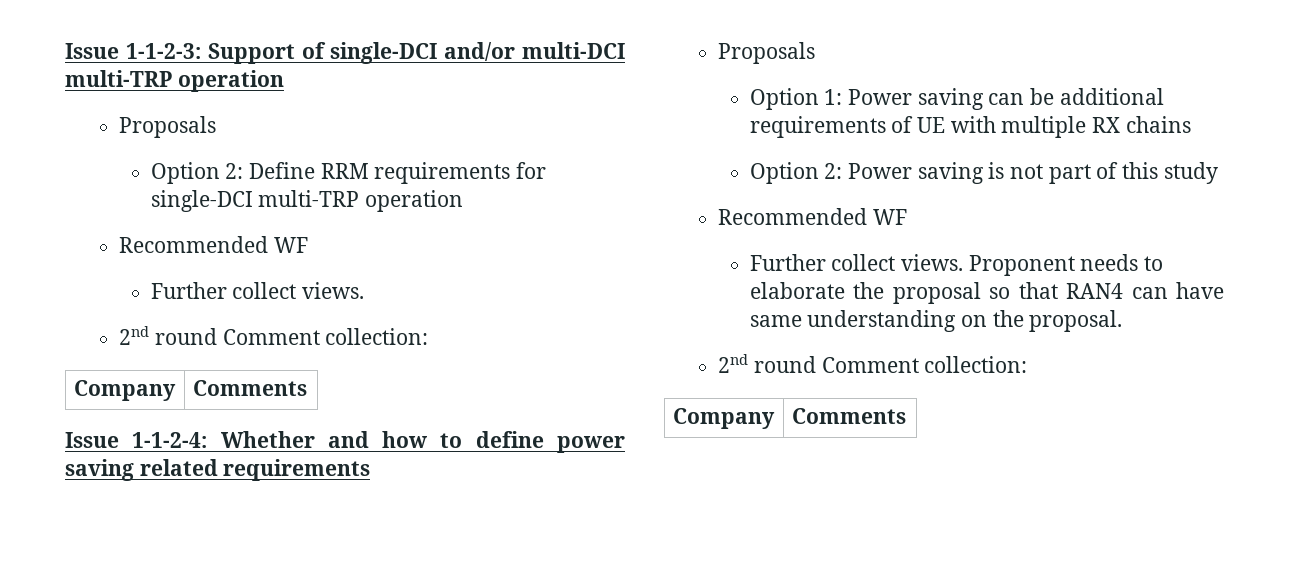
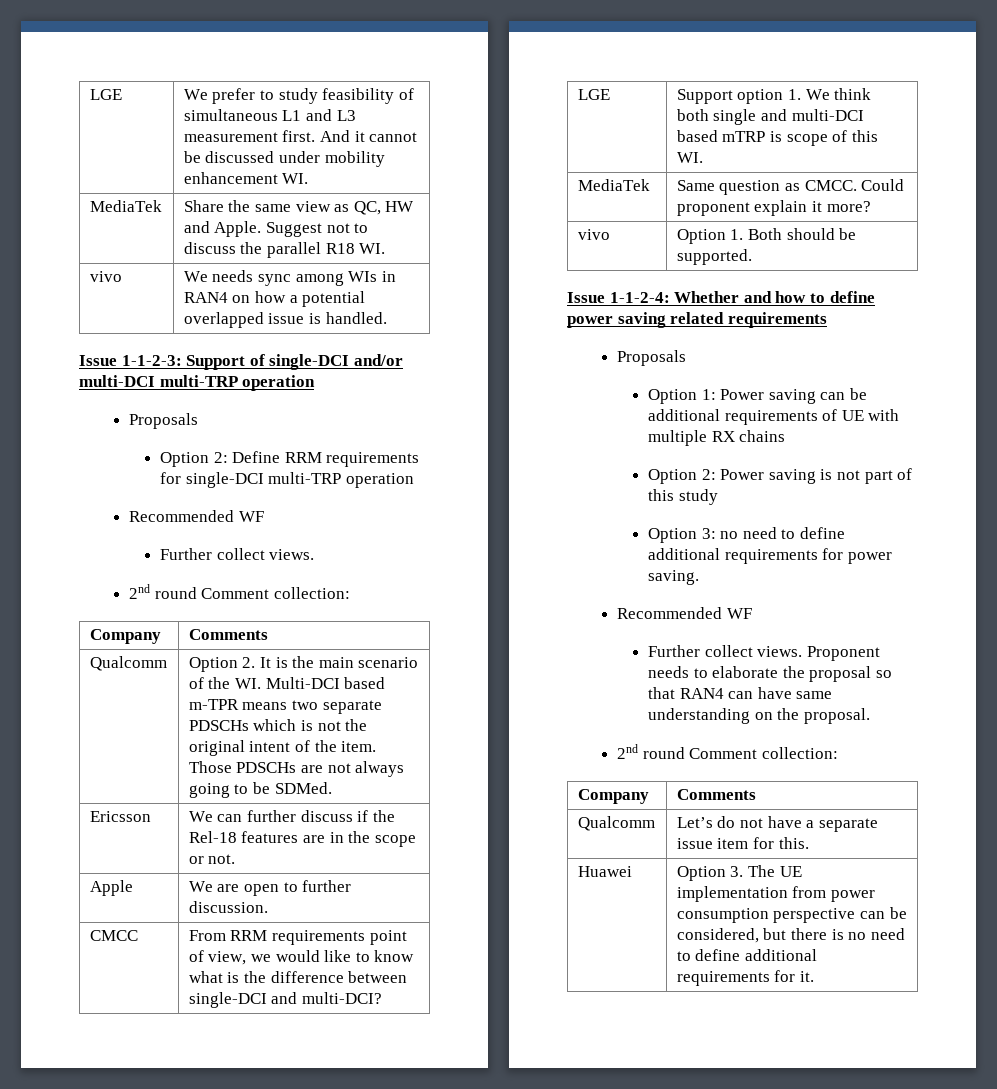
+ LGE | We prefer to study feasibility of simultaneous L1 and L3 measurement first. And it cannot be discussed under mobility enhancement WI.
+ MediaTek | Share the same view as QC, HW and Apple. Suggest not to discuss the parallel R18 WI.
+ vivo | We needs sync among WIs in RAN4 on how a potential overlapped issue is handled.
+ Qualcomm | Option 2. It is the main scenario of the WI. Multi-DCI based m-TPR means two separate PDSCHs which is not the original intent of the item. Those PDSCHs are not always going to be SDMed.
+ Ericsson | We can further discuss if the Rel-18 features are in the scope or not.
+ Apple | We are open to further discussion.
+ CMCC | From RRM requirements point of view, we would like to know what is the difference between single-DCI and multi-DCI?
+ LGE | Support option 1. We think both single and multi-DCI based mTRP is scope of this WI.
+ MediaTek | Same question as CMCC. Could proponent explain it more?
+ vivo | Option 1. Both should be supported.
+ Option 3: no need to define additional requirements for power saving.
+ Qualcomm | Let’s do not have a separate issue item for this.
+ Huawei | Option 3. The UE implementation from power consumption perspective can be considered, but there is no need to define additional requirements for it.

